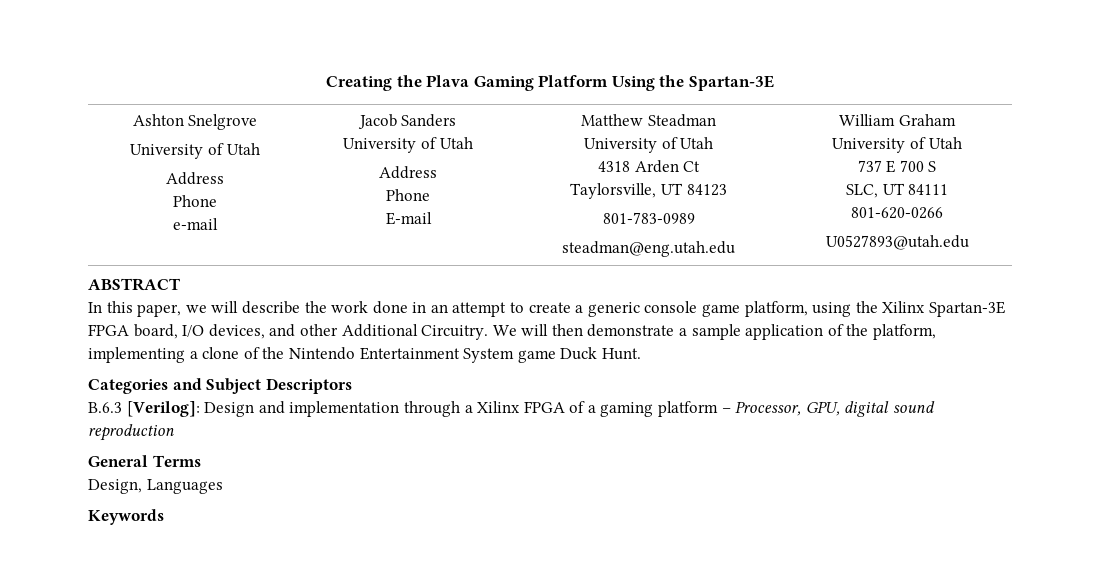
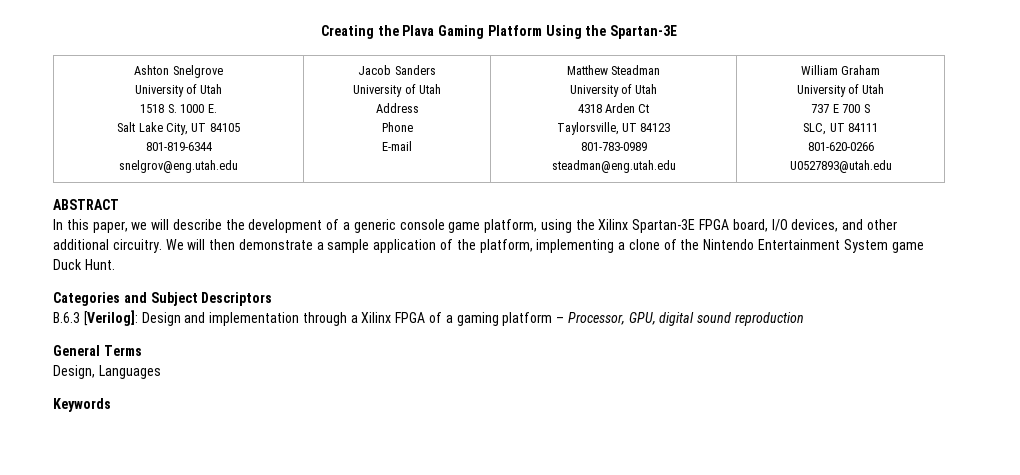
  Ashton Snelgrove
  University of Utah
- Address
- Phone
- e-mail
+ 1518 S. 1000 E.
+ Salt Lake City, UT 84105
+ 801-819-6344
+ snelgrov@eng.utah.edu
- In this paper, we will describe the work done in an attempt to create a generic console game platform, using the Xilinx Spartan-3E FPGA board, I/O devices, and other Additional Circuitry.
+ In this paper, we will describe the development of a generic console game platform, using the Xilinx Spartan-3E FPGA board, I/O devices, and other additional circuitry.

